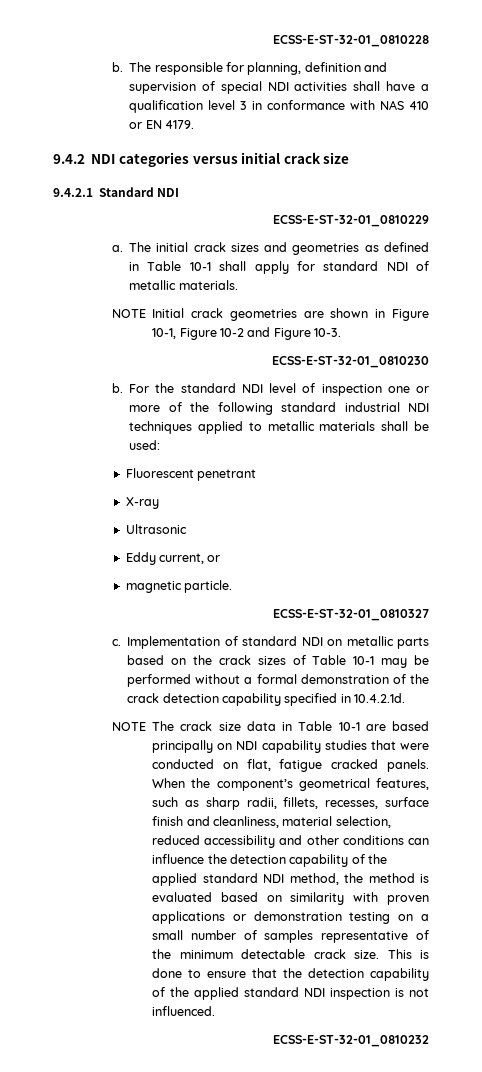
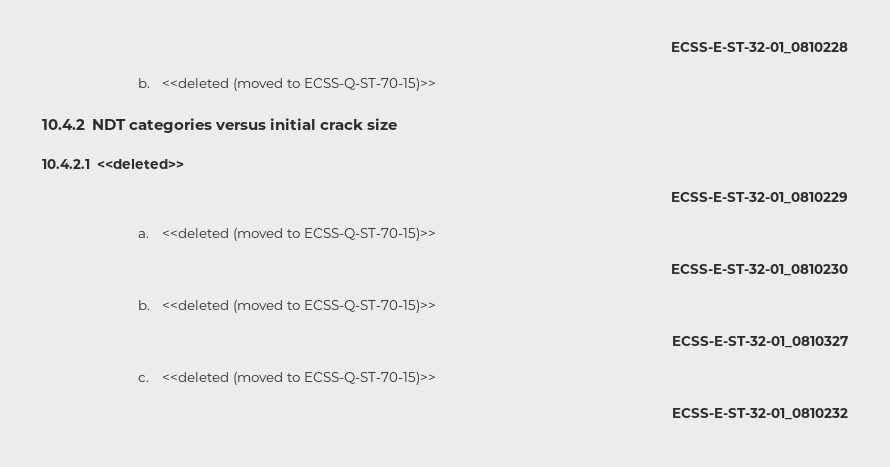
  ECSS-E-ST-32-01_0810228
- b. The responsible for planning, definition and supervision of special NDI activities shall have a qualification level 3 in conformance with NAS 410 or EN 4179.
- 9.4.2 NDI categories versus initial crack size
+ b. <<deleted (moved to ECSS-Q-ST-70-15)>>
+ 10.4.2 NDT categories versus initial crack size
- 9.4.2.1 Standard NDI
+ 10.4.2.1 <<deleted>>
- a. The initial crack sizes and geometries as defined in Table 10-1 shall apply for standard NDI of metallic materials.
- NOTE Initial crack geometries are shown in Figure 10-1, Figure 10-2 and Figure 10-3.
+ a. <<deleted (moved to ECSS-Q-ST-70-15)>>
  ECSS-E-ST-32-01_0810230
- b. For the standard NDI level of inspection one or more of the following standard industrial NDI techniques applied to metallic materials shall be used:
- Fluorescent penetrant
- X-ray
- Ultrasonic
- Eddy current, or
- magnetic particle.
+ b. <<deleted (moved to ECSS-Q-ST-70-15)>>
  ECSS-E-ST-32-01_0810327
- c. Implementation of standard NDI on metallic parts based on the crack sizes of Table 10-1 may be performed without a formal demonstration of the crack detection capability specified in 10.4.2.1d.
- NOTE The crack size data in Table 10-1 are based principally on NDI capability studies that were conducted on flat, fatigue cracked panels. When the component’s geometrical features, such as sharp radii, fillets, recesses, surface finish and cleanliness, material selection, reduced accessibility and other conditions can influence the detection capability of the applied standard NDI method, the method is evaluated based on similarity with proven applications or demonstration testing on a small number of samples representative of the minimum detectable crack size. This is done to ensure that the detection capability of the applied standard NDI inspection is not influenced.
+ c. <<deleted (moved to ECSS-Q-ST-70-15)>>

